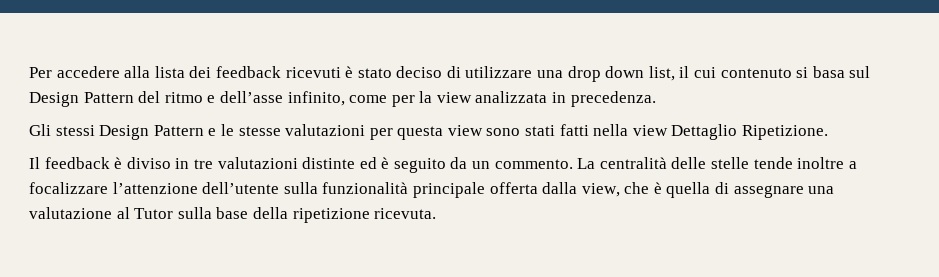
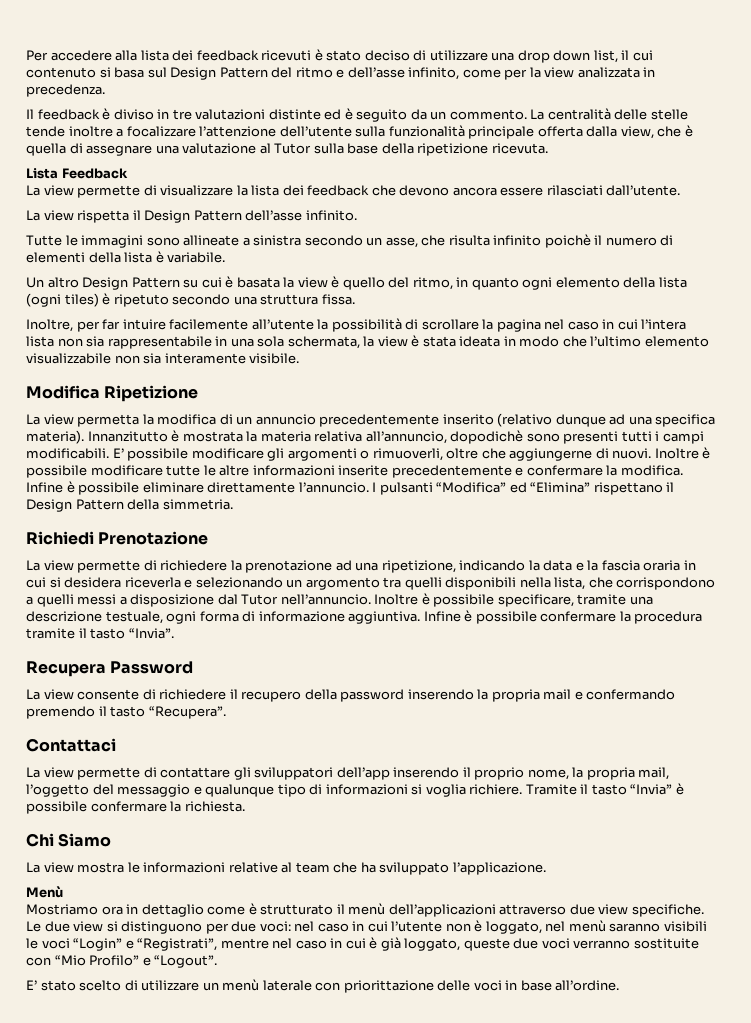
- Gli stessi Design Pattern e le stesse valutazioni per questa view sono stati fatti nella view Dettaglio Ripetizione.
+ Lista Feedback
+ La view permette di visualizzare la lista dei feedback che devono ancora essere rilasciati dall’utente.
+ La view rispetta il Design Pattern dell’asse infinito.
+ Tutte le immagini sono allineate a sinistra secondo un asse, che risulta infinito poichè il numero di elementi della lista è variabile.
+ Un altro Design Pattern su cui è basata la view è quello del ritmo, in quanto ogni elemento della lista (ogni tiles) è ripetuto secondo una struttura fissa.
+ Inoltre, per far intuire facilemente all’utente la possibilità di scrollare la pagina nel caso in cui l’intera lista non sia rappresentabile in una sola schermata, la view è stata ideata in modo che l’ultimo elemento visualizzabile non sia interamente visibile.
+ Modifica Ripetizione
+ La view permetta la modifica di un annuncio precedentemente inserito (relativo dunque ad una specifica materia). Innanzitutto è mostrata la materia relativa all’annuncio, dopodichè sono presenti tutti i campi modificabili. E’ possibile modificare gli argomenti o rimuoverli, oltre che aggiungerne di nuovi. Inoltre è possibile modificare tutte le altre informazioni inserite precedentemente e confermare la modifica. Infine è possibile eliminare direttamente l’annuncio. I pulsanti “Modifica” ed “Elimina” rispettano il Design Pattern della simmetria.
+ Richiedi Prenotazione
+ La view permette di richiedere la prenotazione ad una ripetizione, indicando la data e la fascia oraria in cui si desidera riceverla e selezionando un argomento tra quelli disponibili nella lista, che corrispondono a quelli messi a disposizione dal Tutor nell’annuncio. Inoltre è possibile specificare, tramite una descrizione testuale, ogni forma di informazione aggiuntiva. Infine è possibile confermare la procedura tramite il tasto “Invia”.
+ Recupera Password
+ La view consente di richiedere il recupero della password inserendo la propria mail e confermando premendo il tasto “Recupera”.
+ Contattaci
+ La view permette di contattare gli sviluppatori dell’app inserendo il proprio nome, la propria mail, l’oggetto del messaggio e qualunque tipo di informazioni si voglia richiere. Tramite il tasto “Invia” è possibile confermare la richiesta.
+ Chi Siamo
+ La view mostra le informazioni relative al team che ha sviluppato l’applicazione.
+ Menù
+ Mostriamo ora in dettaglio come è strutturato il menù dell’applicazioni attraverso due view specifiche. Le due view si distinguono per due voci: nel caso in cui l’utente non è loggato, nel menù saranno visibili le voci “Login” e “Registrati”, mentre nel caso in cui è già loggato, queste due voci verranno sostituite con “Mio Profilo” e “Logout”.
+ E’ stato scelto di utilizzare un menù laterale con priorittazione delle voci in base all’ordine.

